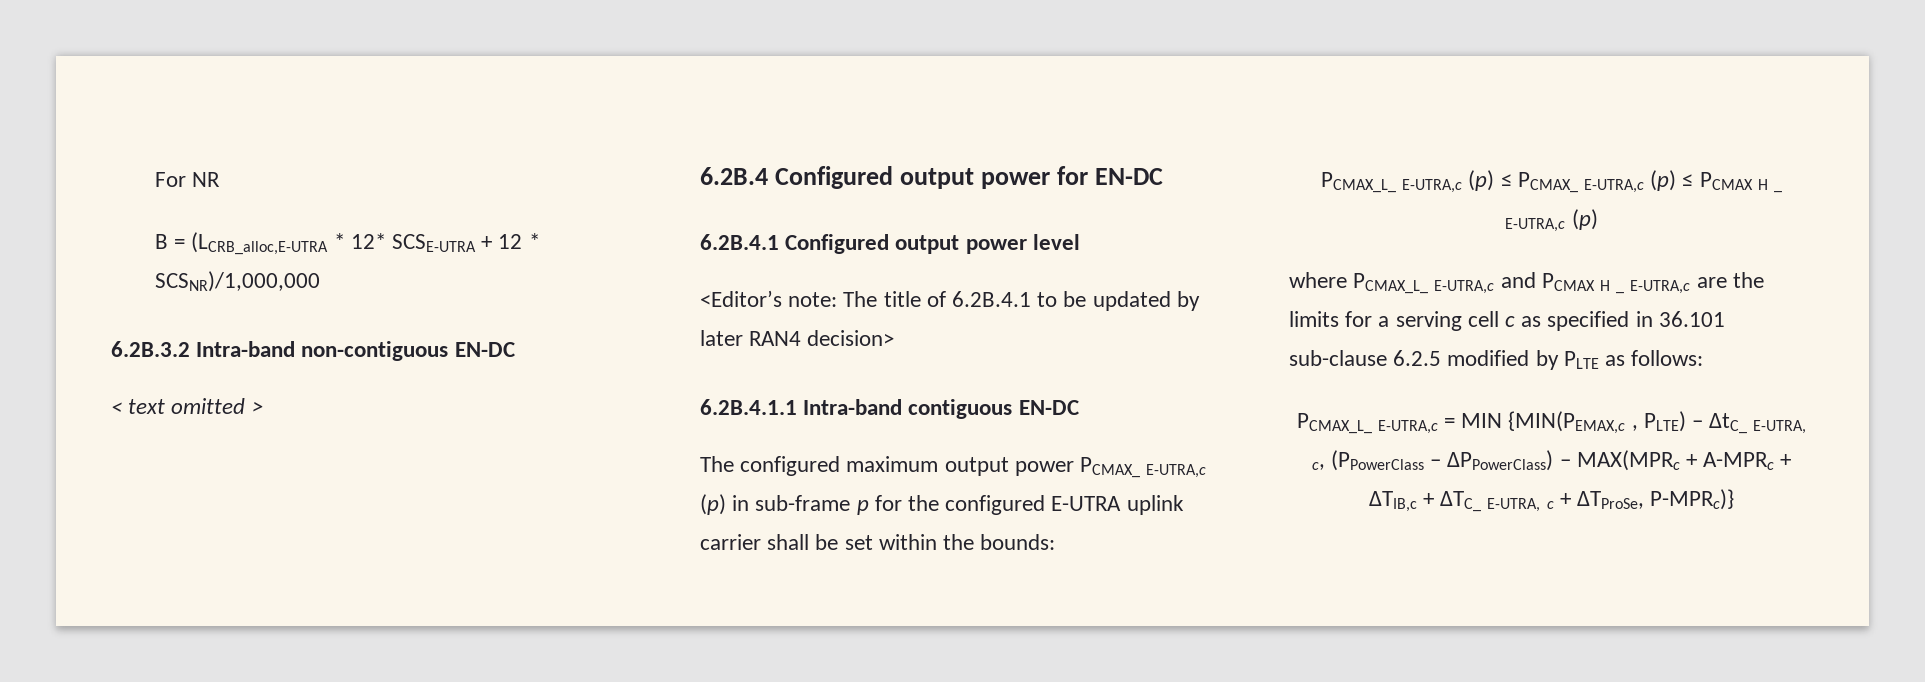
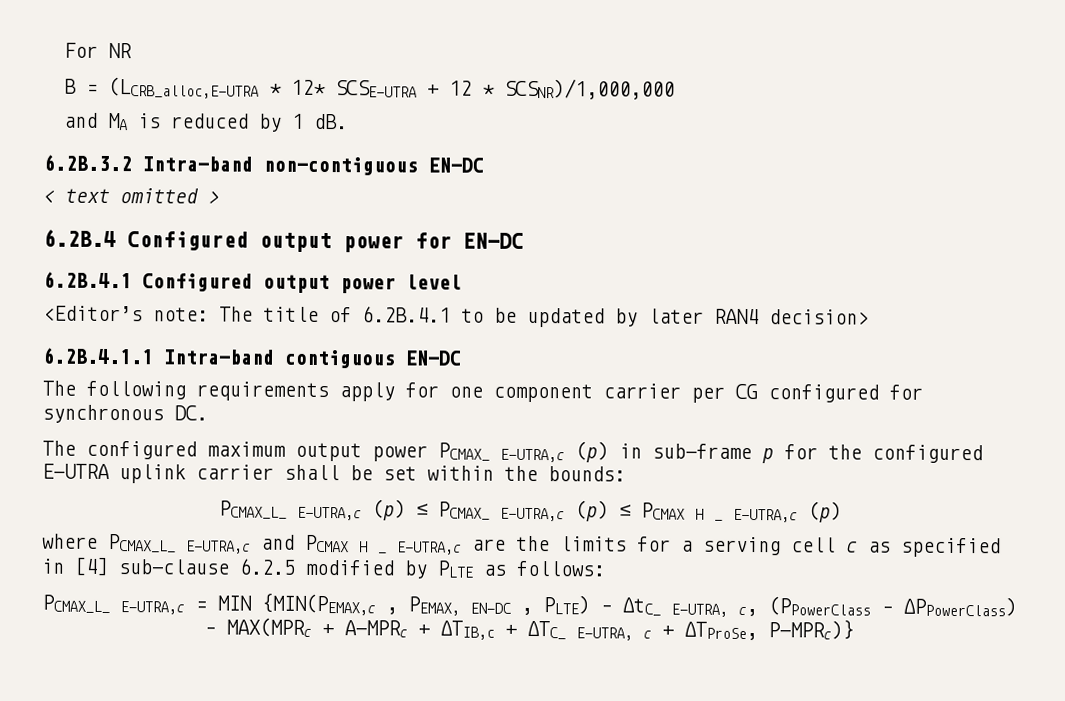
+ and MA is reduced by 1 dB.
+ The following requirements apply for one component carrier per CG configured for synchronous DC.
- where PCMAX_L_ E-UTRA,c and PCMAX H _ E-UTRA,c are the limits for a serving cell c as specified in 36.101 sub-clause 6.2.5 modified by PLTE as follows:
+ where PCMAX_L_ E-UTRA,c and PCMAX H _ E-UTRA,c are the limits for a serving cell c as specified in [4] sub-clause 6.2.5 modified by PLTE as follows:
- PCMAX_L_ E-UTRA,c = MIN {MIN(PEMAX,c , PLTE) – ΔtC_ E-UTRA, c, (PPowerClass – ΔPPowerClass) – MAX(MPRc + A-MPRc + ΔTIB,c + ΔTC_ E-UTRA, c + ΔTProSe, P-MPRc)}
+ PCMAX_L_ E-UTRA,c = MIN {MIN(PEMAX,c , PEMAX, EN-DC , PLTE) – ΔtC_ E-UTRA, c, (PPowerClass – ΔPPowerClass) – MAX(MPRc + A-MPRc + ΔTIB,c + ΔTC_ E-UTRA, c + ΔTProSe, P-MPRc)}

